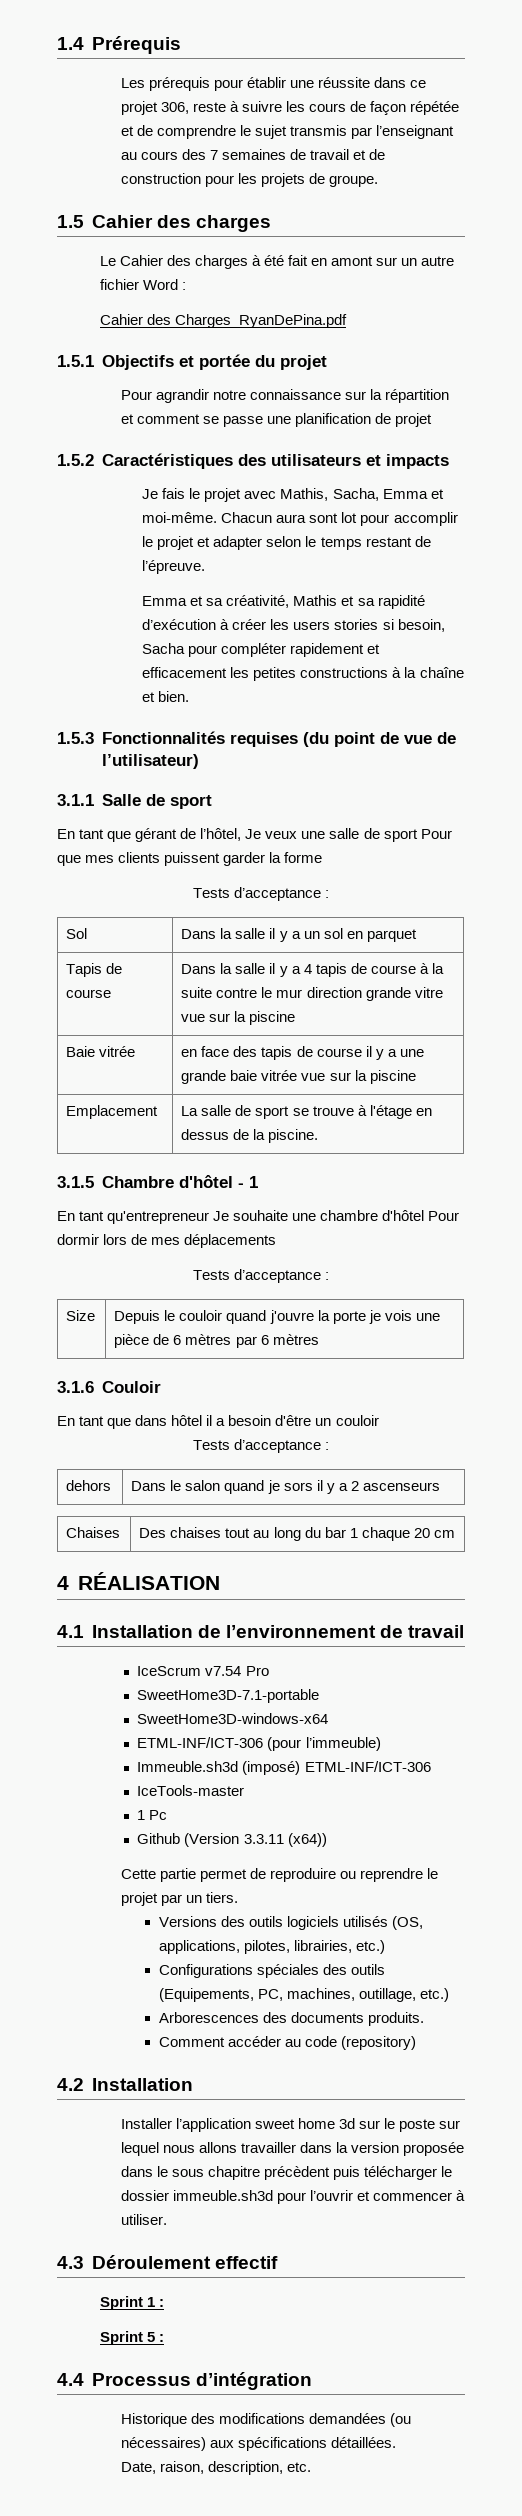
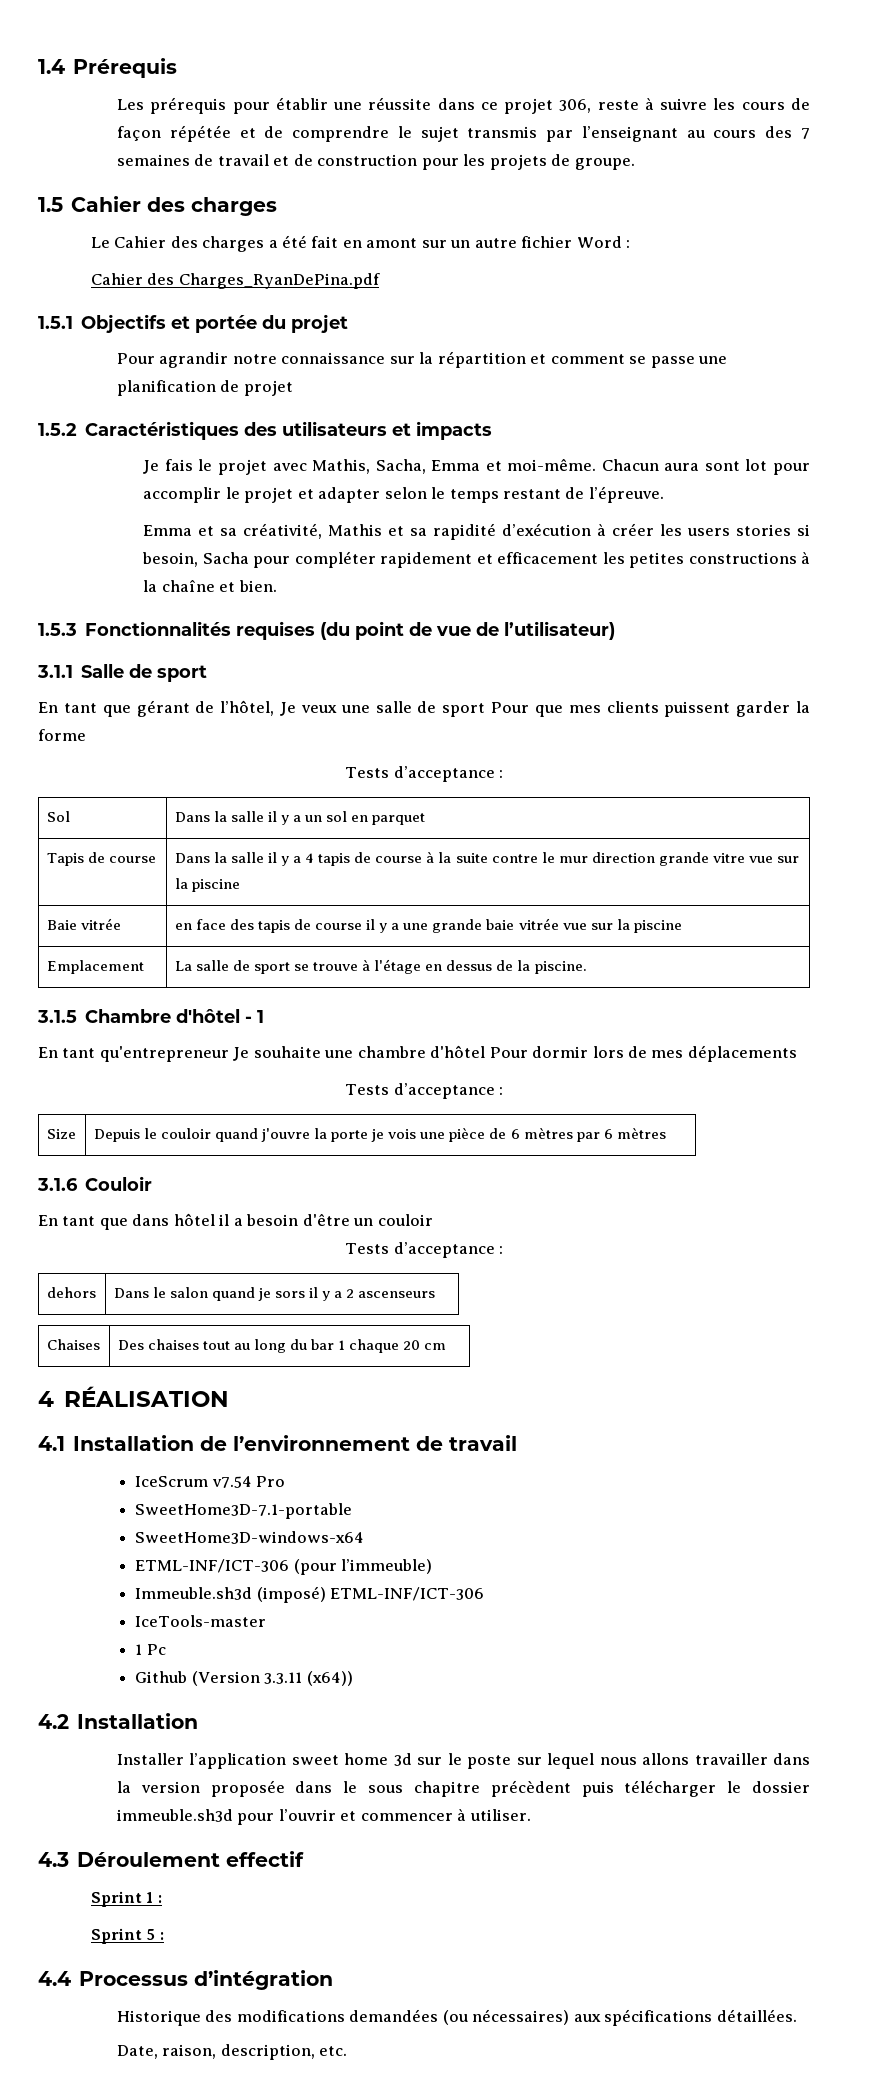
- Le Cahier des charges à été fait en amont sur un autre fichier Word :
+ Le Cahier des charges a été fait en amont sur un autre fichier Word :
- Cette partie permet de reproduire ou reprendre le projet par un tiers.
- Versions des outils logiciels utilisés (OS, applications, pilotes, librairies, etc.)
- Configurations spéciales des outils (Equipements, PC, machines, outillage, etc.)
- Arborescences des documents produits.
- Comment accéder au code (repository)

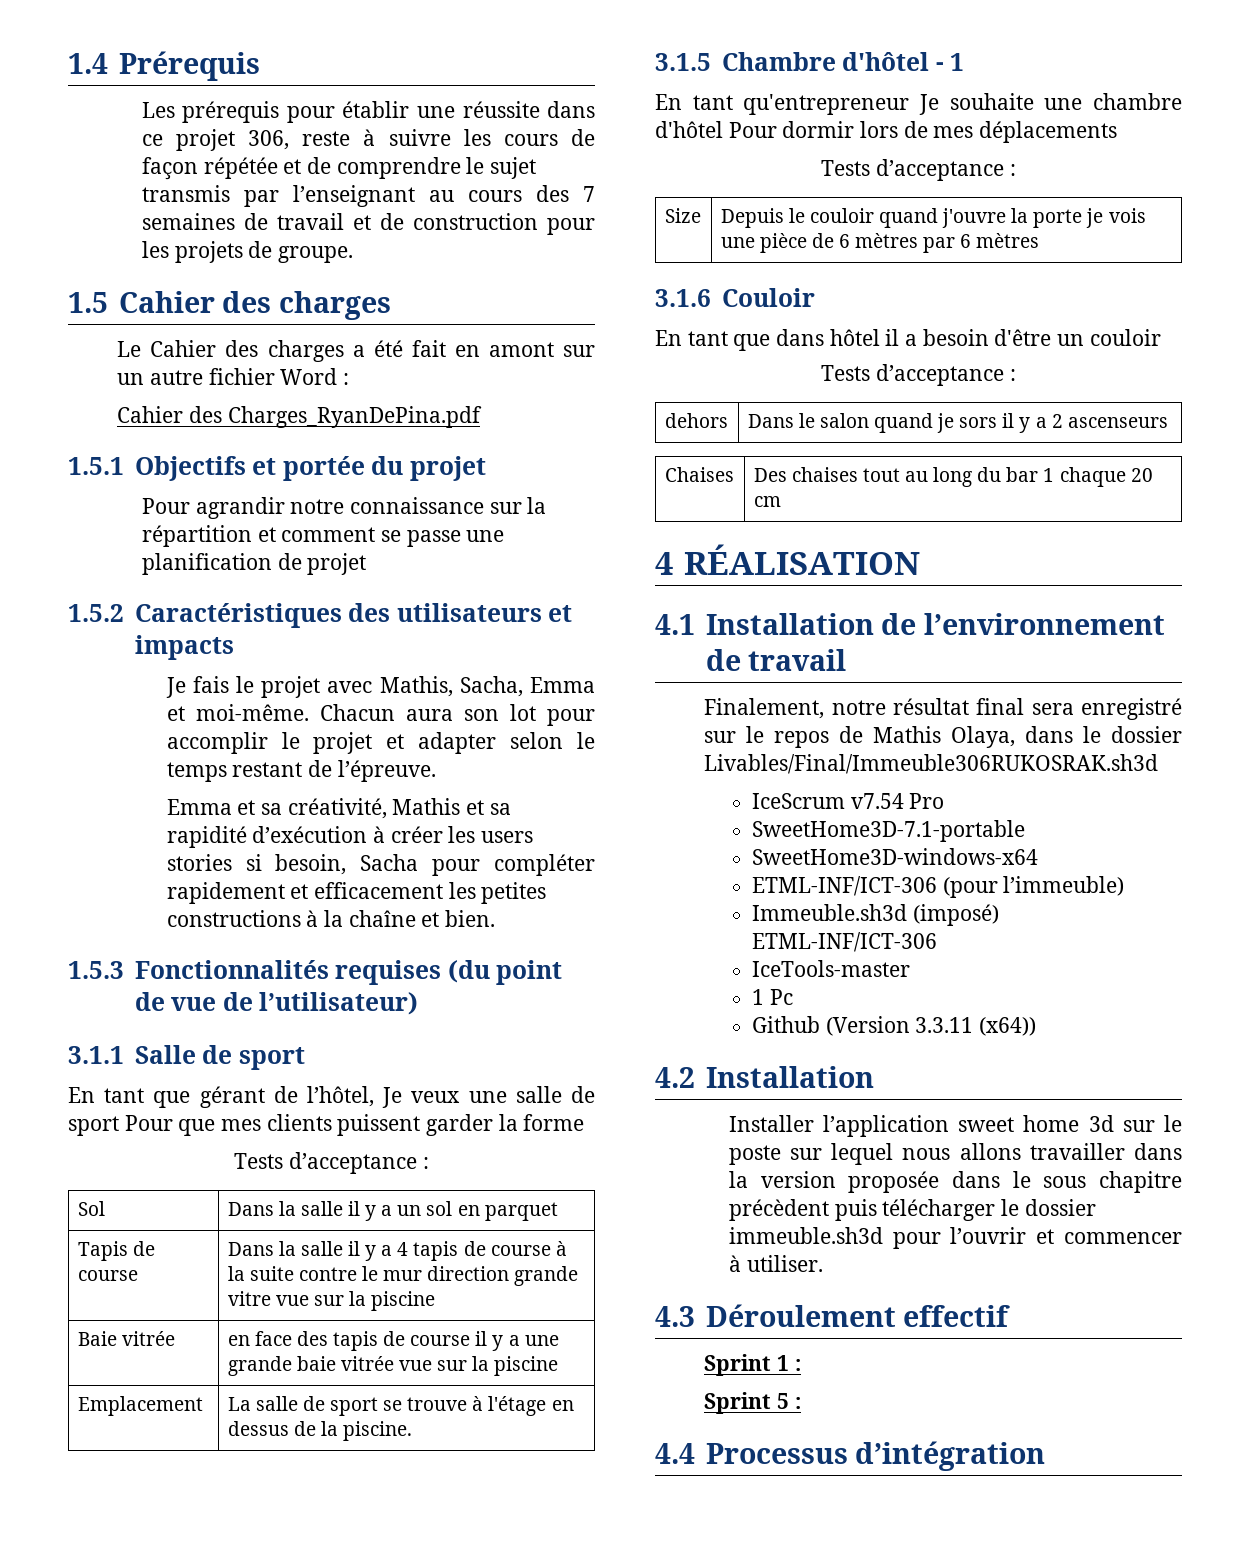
- Chacun aura sont lot pour accomplir le projet et adapter selon le temps restant de l’épreuve.
+ Chacun aura son lot pour accomplir le projet et adapter selon le temps restant de l’épreuve.
+ Finalement, notre résultat final sera enregistré sur le repos de Mathis Olaya, dans le dossier Livables/Final/Immeuble306RUKOSRAK.sh3d
- Historique des modifications demandées (ou nécessaires) aux spécifications détaillées.
- Date, raison, description, etc.

